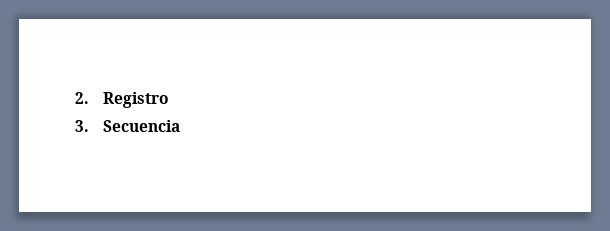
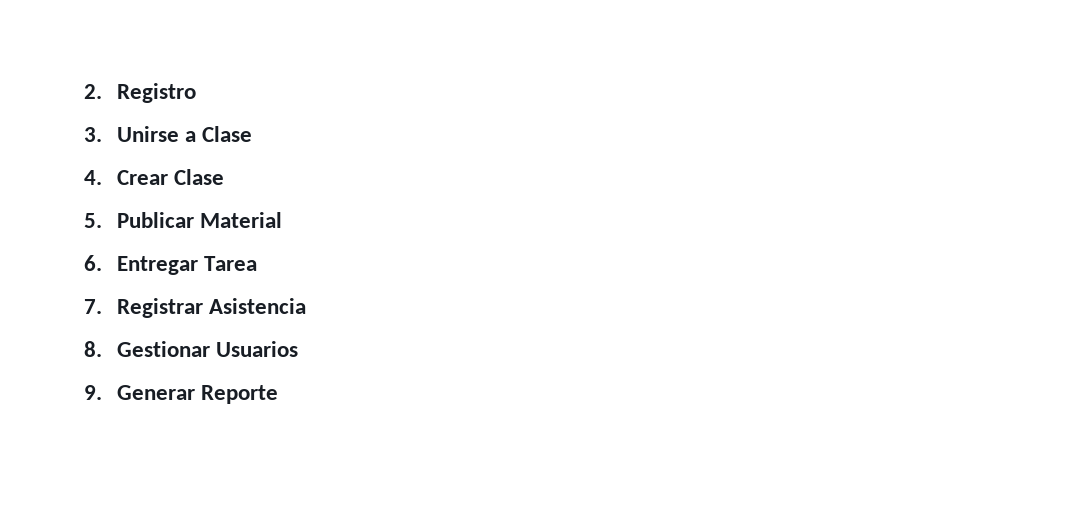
- 3. Secuencia
+ 3. Unirse a Clase
+ 4. Crear Clase
+ 5. Publicar Material
+ 6. Entregar Tarea
+ 7. Registrar Asistencia
+ 8. Gestionar Usuarios
+ 9. Generar Reporte

